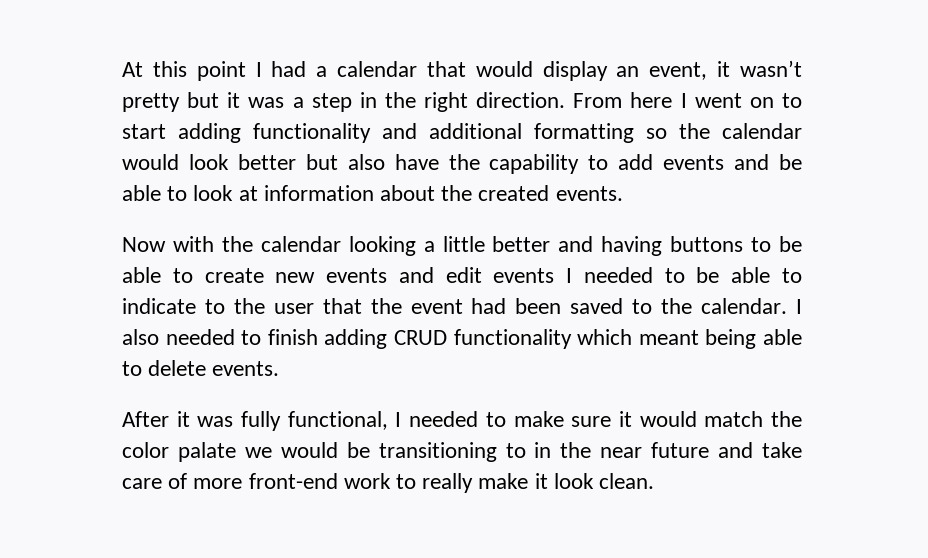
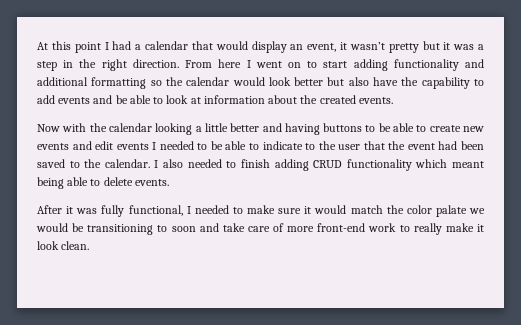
- After it was fully functional, I needed to make sure it would match the color palate we would be transitioning to in the near future and take care of more front-end work to really make it look clean.
+ After it was fully functional, I needed to make sure it would match the color palate we would be transitioning to soon and take care of more front-end work to really make it look clean.

